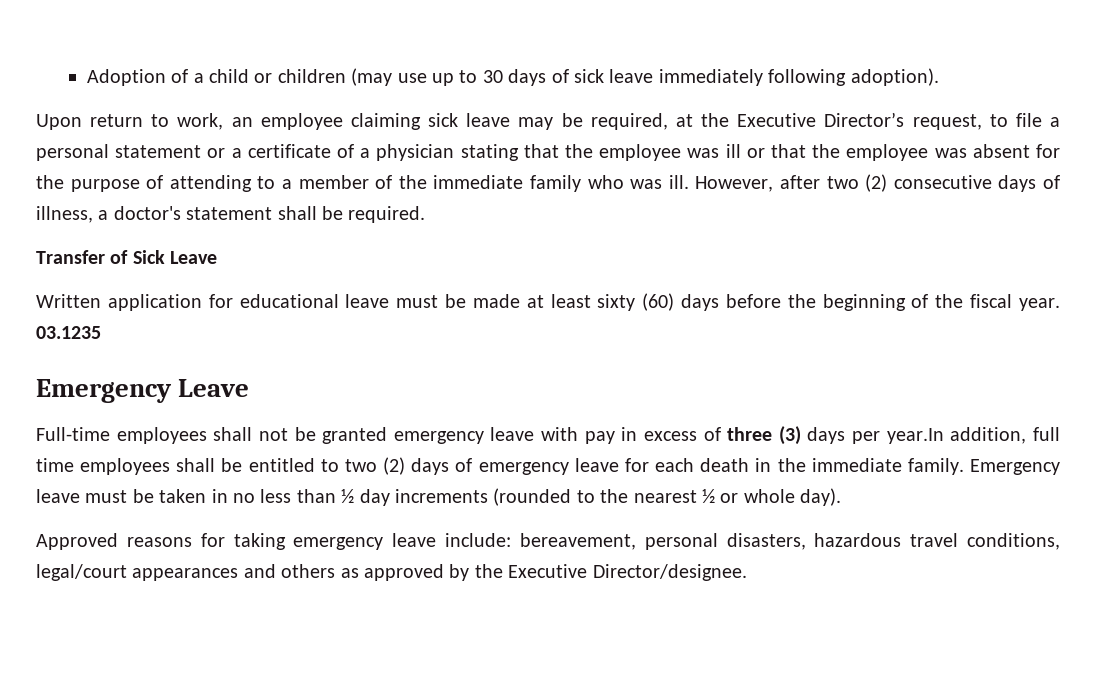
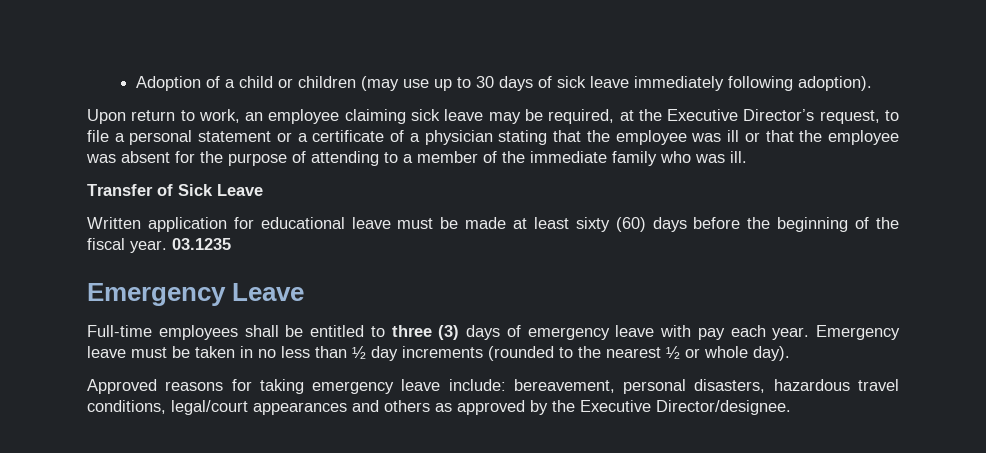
- However, after two (2) consecutive days of illness, a doctor's statement shall be required.
- Full-time employees shall not be granted emergency leave with pay in excess of three (3) days per year.In addition, full time employees shall be entitled to two (2) days of emergency leave for each death in the immediate family.
+ Full-time employees shall be entitled to three (3) days of emergency leave with pay each year.

